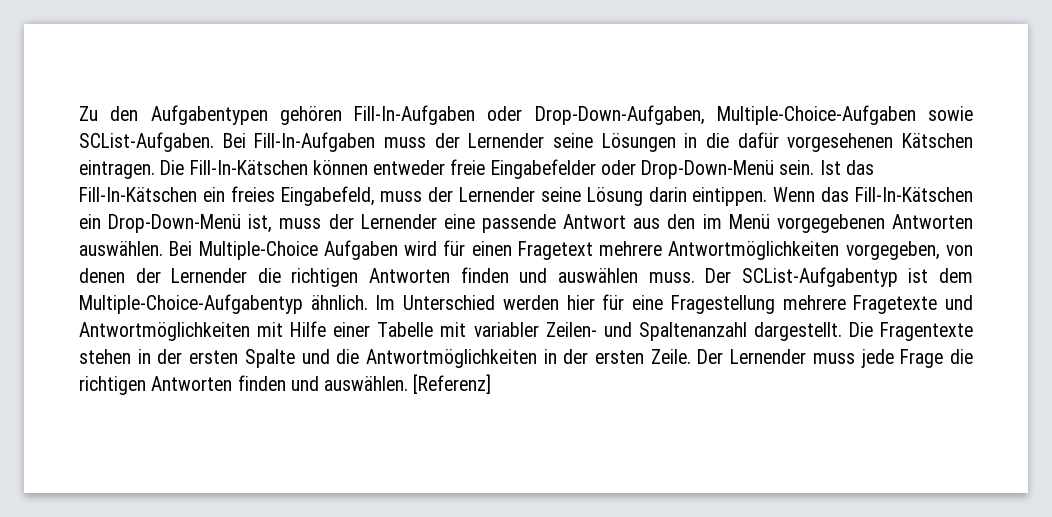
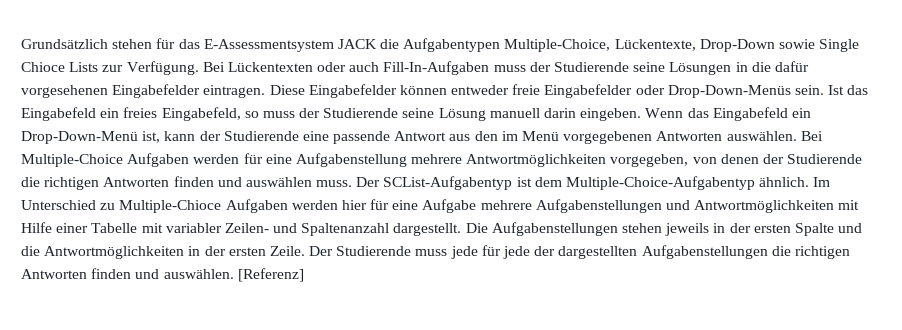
- Zu den Aufgabentypen gehören Fill-In-Aufgaben oder Drop-Down-Aufgaben, Multiple-Choice-Aufgaben sowie SCList-Aufgaben. Bei Fill-In-Aufgaben muss der Lernender seine Lösungen in die dafür vorgesehenen Kätschen eintragen. Die Fill-In-Kätschen können entweder freie Eingabefelder oder Drop-Down-Menü sein.
+ Grundsätzlich stehen für das E-Assessmentsystem JACK die Aufgabentypen Multiple-Choice, Lückentexte, Drop-Down sowie Single Chioce Lists zur Verfügung. Bei Lückentexten oder auch Fill-In-Aufgaben muss der Studierende seine Lösungen in die dafür vorgesehenen Eingabefelder eintragen. Diese Eingabefelder können entweder freie Eingabefelder oder Drop-Down-Menüs sein.
- Ist das Fill-In-Kätschen ein freies Eingabefeld, muss der Lernender seine Lösung darin eintippen.
+ Ist das Eingabefeld ein freies Eingabefeld, so muss der Studierende seine Lösung manuell darin eingeben.
- Wenn das Fill-In-Kätschen ein Drop-Down-Menü ist, muss der Lernender eine passende Antwort aus den im Menü vorgegebenen Antworten auswählen.
+ Wenn das Eingabefeld ein Drop-Down-Menü ist, kann der Studierende eine passende Antwort aus den im Menü vorgegebenen Antworten auswählen.
- Bei Multiple-Choice Aufgaben wird für einen Fragetext mehrere Antwortmöglichkeiten vorgegeben, von denen der Lernender die richtigen Antworten finden und auswählen muss.
+ Bei Multiple-Choice Aufgaben werden für eine Aufgabenstellung mehrere Antwortmöglichkeiten vorgegeben, von denen der Studierende die richtigen Antworten finden und auswählen muss.
- Im Unterschied werden hier für eine Fragestellung mehrere Fragetexte und Antwortmöglichkeiten mit Hilfe einer Tabelle mit variabler Zeilen- und Spaltenanzahl dargestellt.
+ Im Unterschied zu Multiple-Chioce Aufgaben werden hier für eine Aufgabe mehrere Aufgabenstellungen und Antwortmöglichkeiten mit Hilfe einer Tabelle mit variabler Zeilen- und Spaltenanzahl dargestellt.
- Die Fragentexte stehen in der ersten Spalte und die Antwortmöglichkeiten in der ersten Zeile.
+ Die Aufgabenstellungen stehen jeweils in der ersten Spalte und die Antwortmöglichkeiten in der ersten Zeile.
- Der Lernender muss jede Frage die richtigen Antworten finden und auswählen.
+ Der Studierende muss jede für jede der dargestellten Aufgabenstellungen die richtigen Antworten finden und auswählen.

